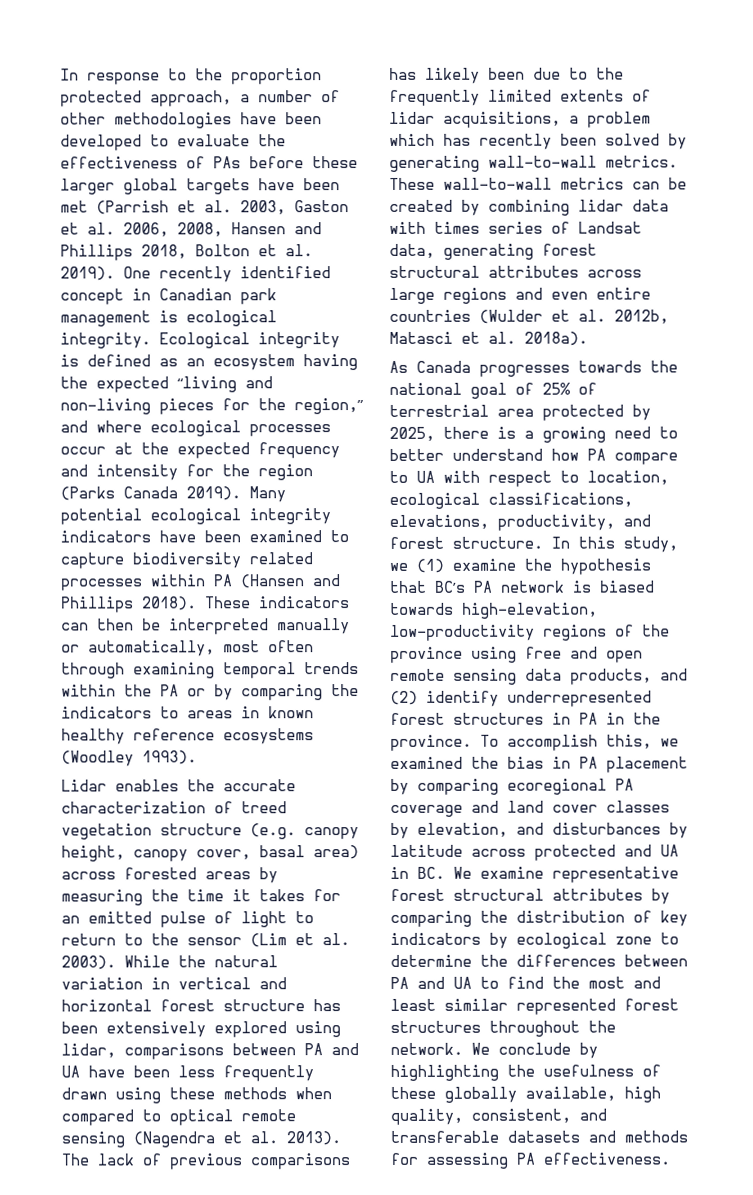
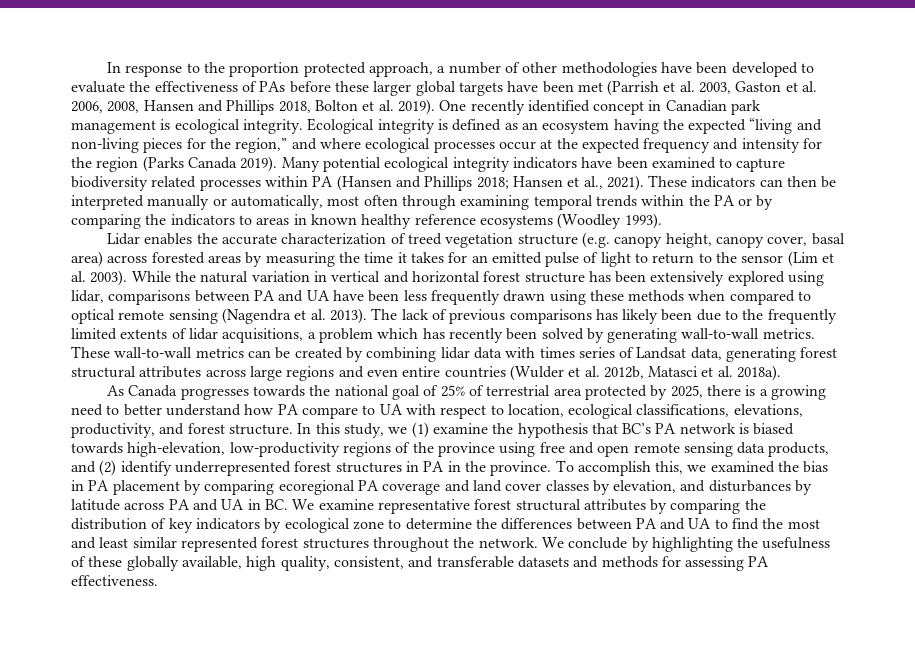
- Many potential ecological integrity indicators have been examined to capture biodiversity related processes within PA (Hansen and Phillips 2018).
+ Many potential ecological integrity indicators have been examined to capture biodiversity related processes within PA (Hansen and Phillips 2018; Hansen et al., 2021).
- To accomplish this, we examined the bias in PA placement by comparing ecoregional PA coverage and land cover classes by elevation, and disturbances by latitude across protected and UA in BC. We examine representative forest structural attributes by comparing the distribution of key indicators by ecological zone to determine the differences between PA and UA to find the most and least similar represented forest structures throughout the network.
+ To accomplish this, we examined the bias in PA placement by comparing ecoregional PA coverage and land cover classes by elevation, and disturbances by latitude across PA and UA in BC. We examine representative forest structural attributes by comparing the distribution of key indicators by ecological zone to determine the differences between PA and UA to find the most and least similar represented forest structures throughout the network.

